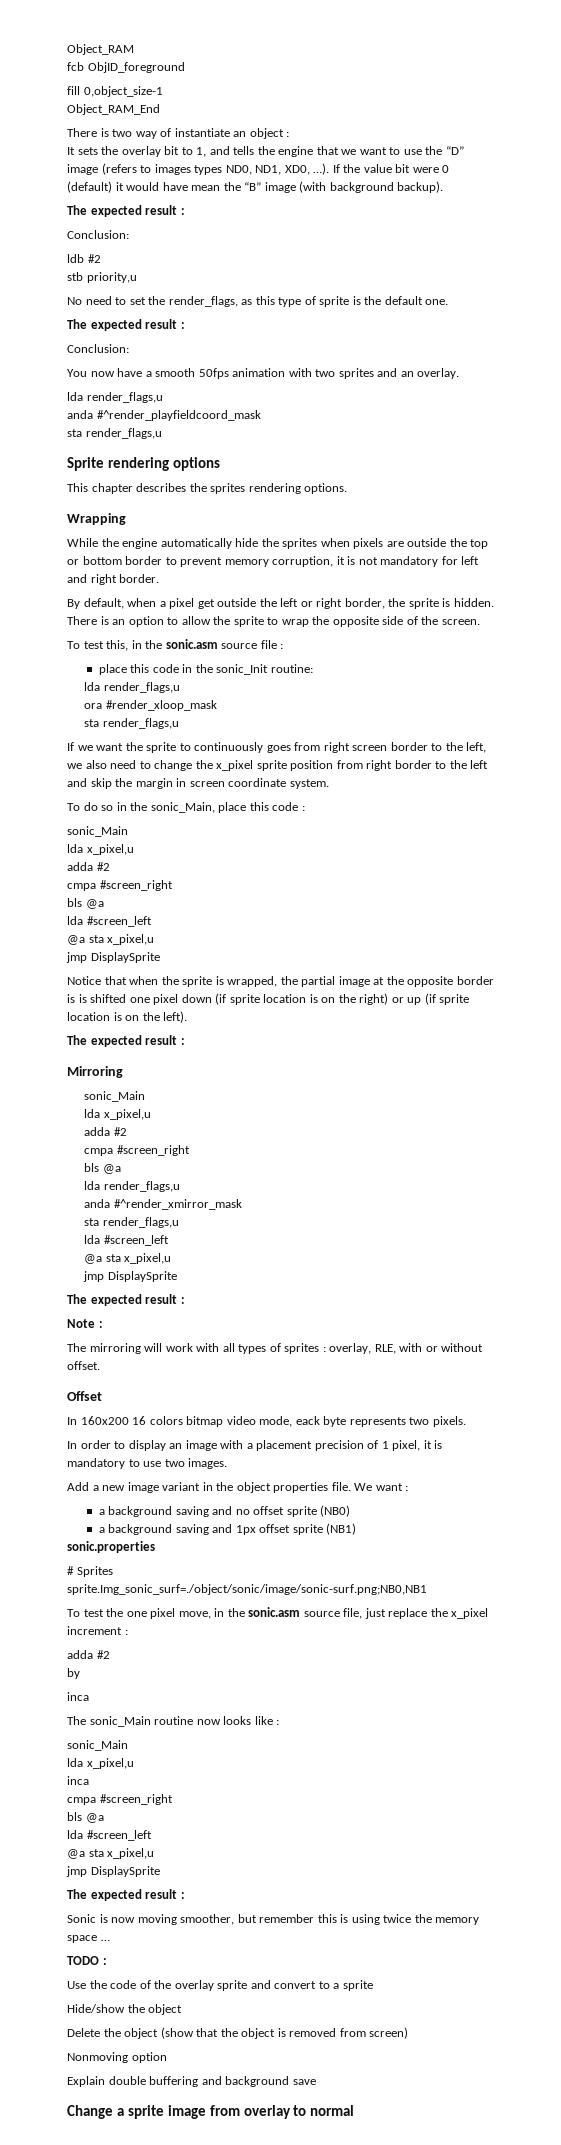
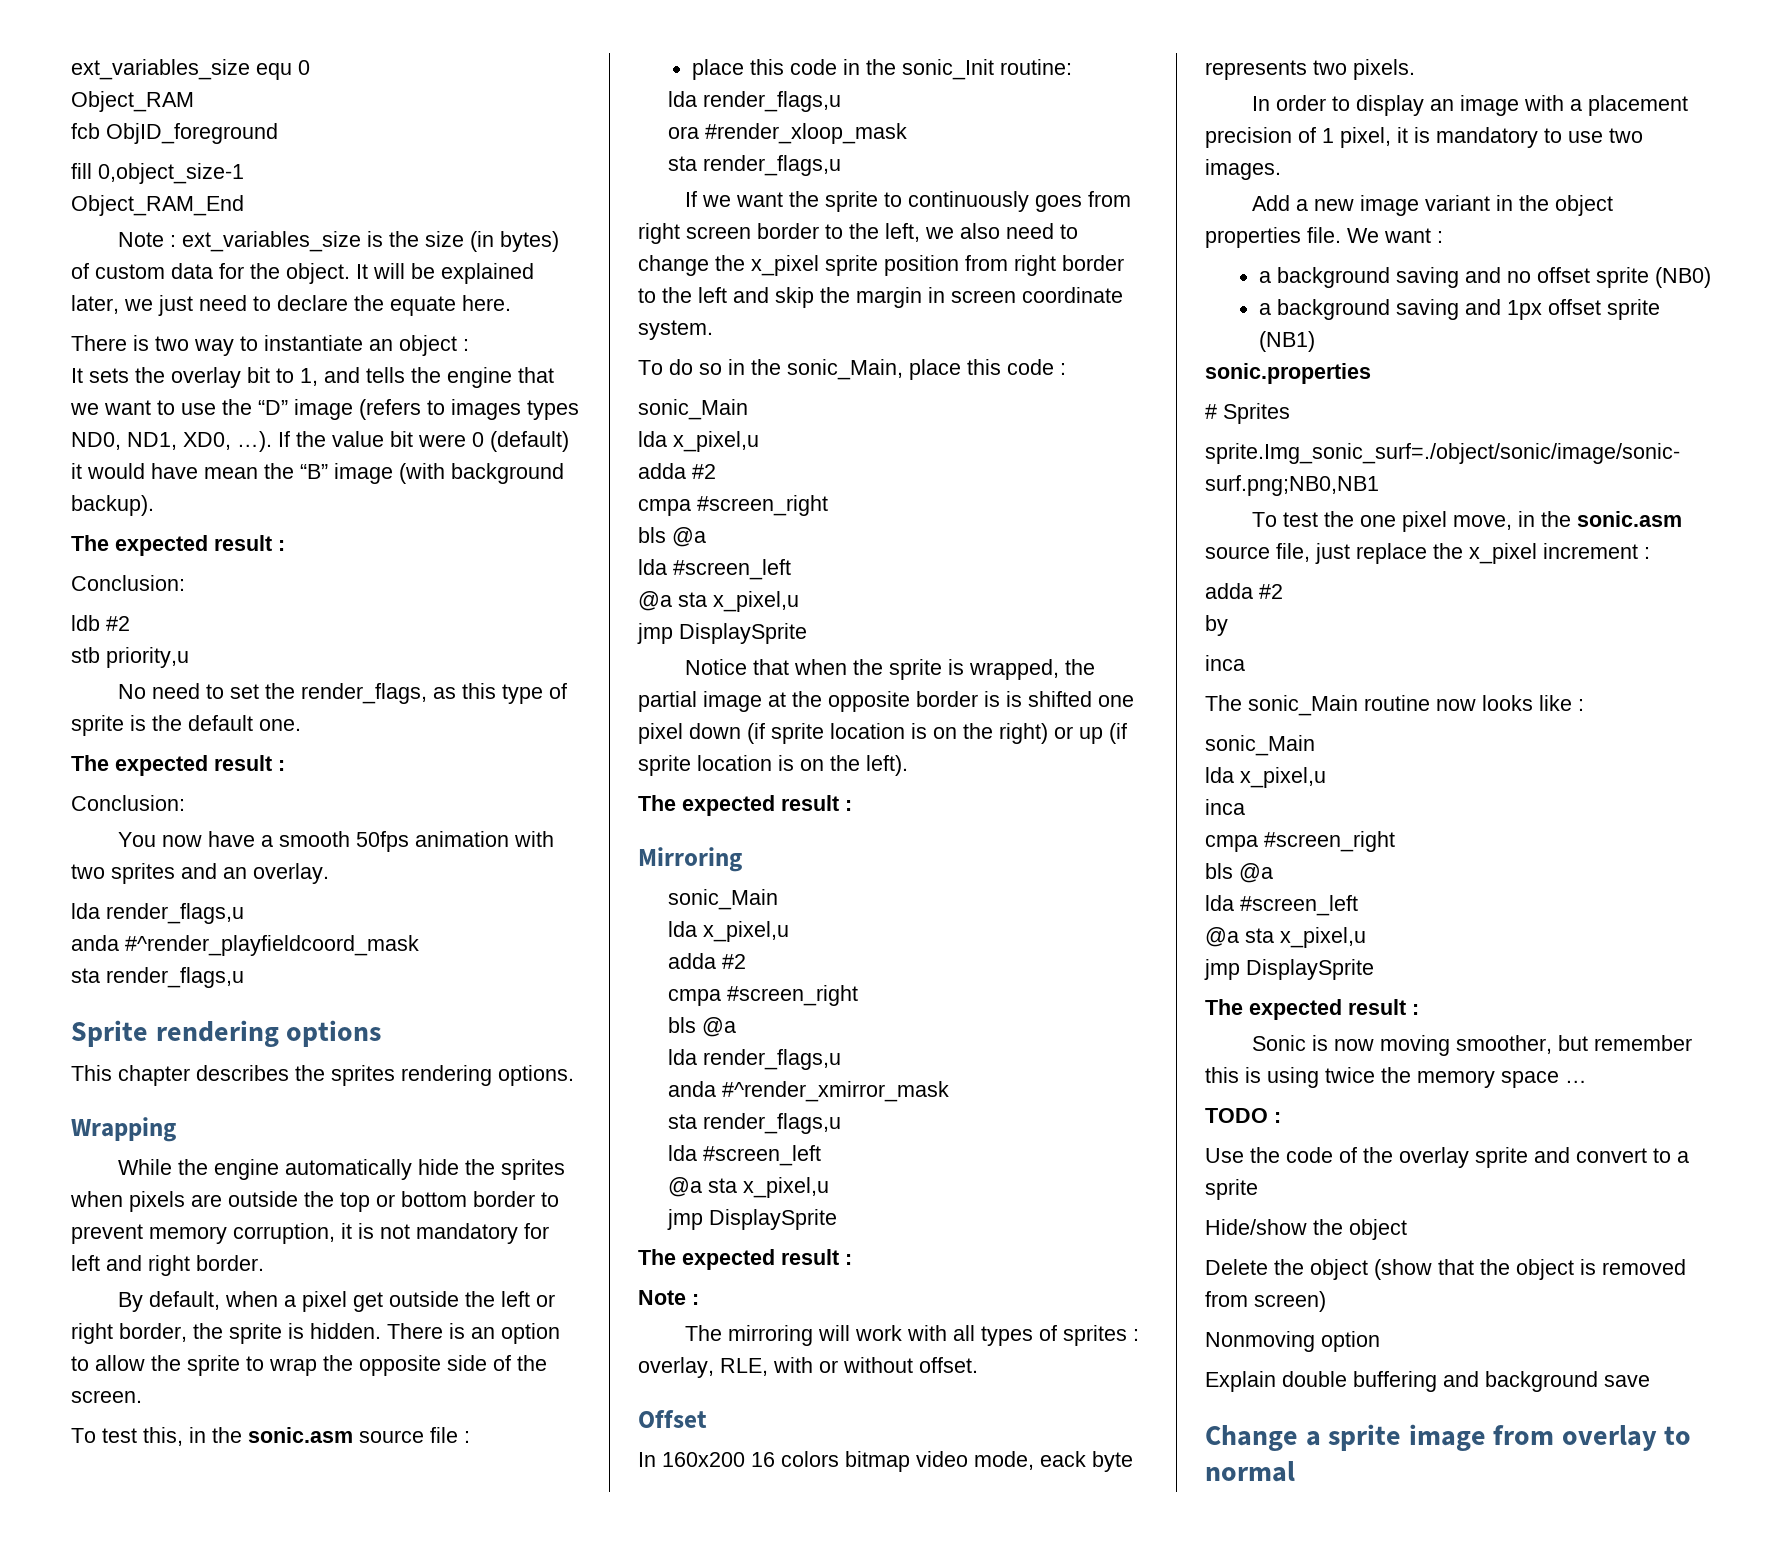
+ ext_variables_size equ 0
+ Note : ext_variables_size is the size (in bytes) of custom data for the object. It will be explained later, we just need to declare the equate here.
- There is two way of instantiate an object :
+ There is two way to instantiate an object :

